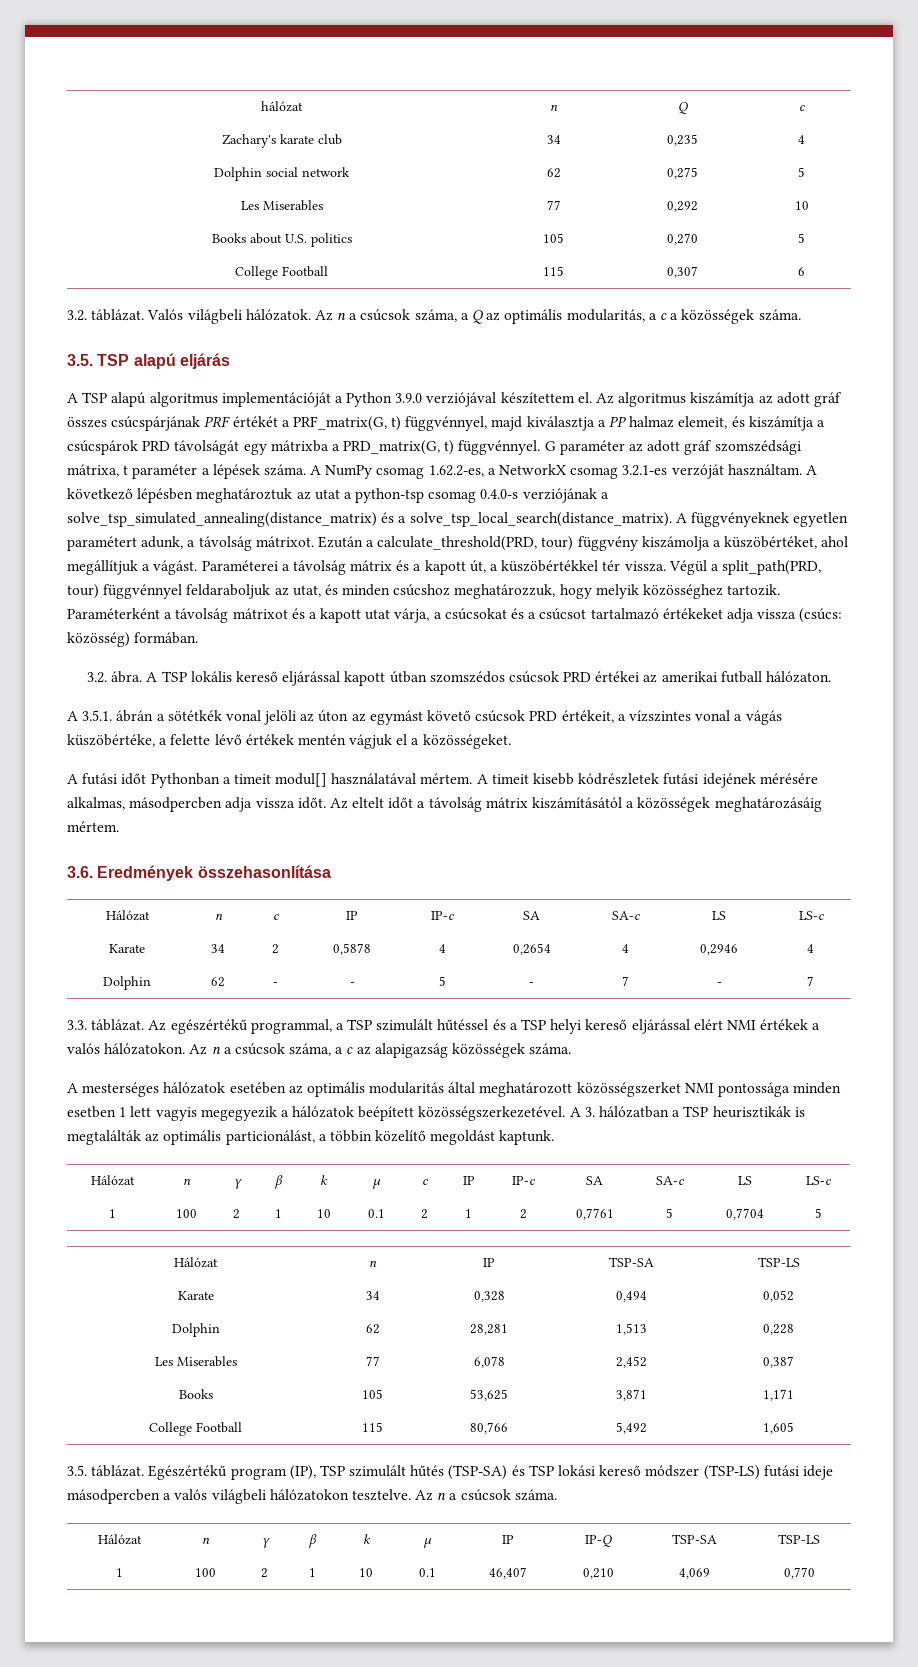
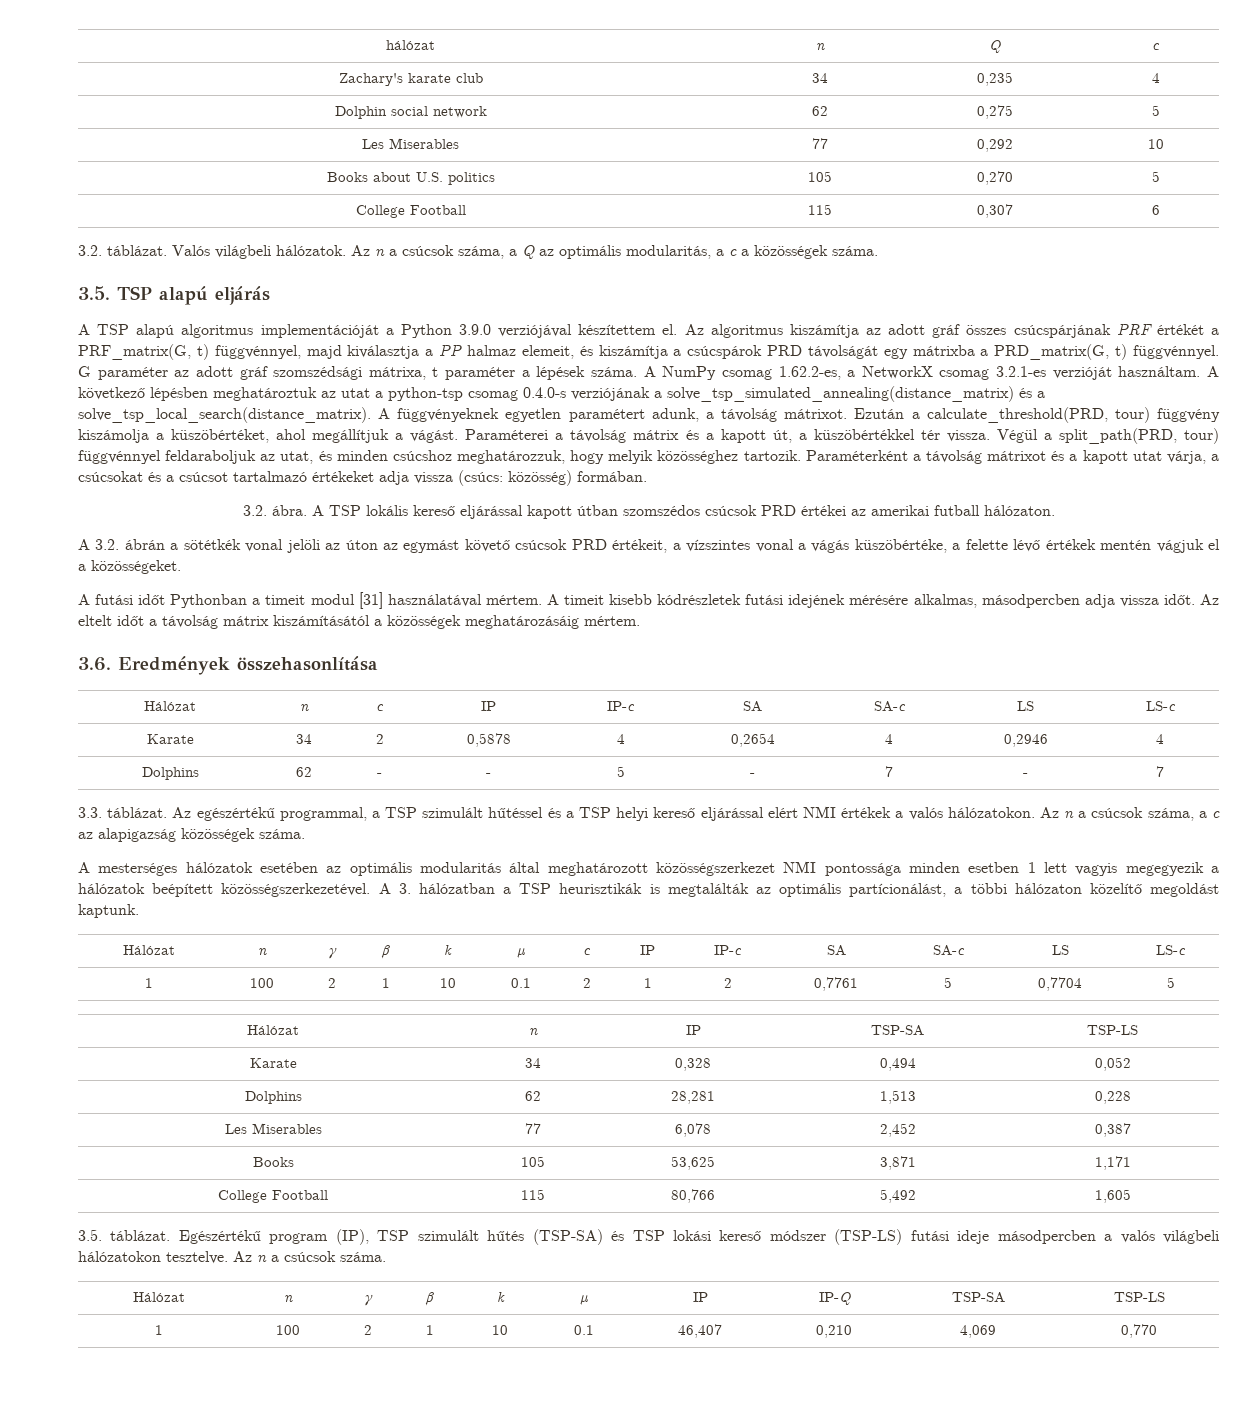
- A NumPy csomag 1.62.2-es, a NetworkX csomag 3.2.1-es verzóját használtam.
+ A NumPy csomag 1.62.2-es, a NetworkX csomag 3.2.1-es verzióját használtam.
- A 3.5.1. ábrán a sötétkék vonal jelöli az úton az egymást követő csúcsok PRD értékeit, a vízszintes vonal a vágás küszöbértéke, a felette lévő értékek mentén vágjuk el a közösségeket.
+ A 3.2. ábrán a sötétkék vonal jelöli az úton az egymást követő csúcsok PRD értékeit, a vízszintes vonal a vágás küszöbértéke, a felette lévő értékek mentén vágjuk el a közösségeket.
- A futási időt Pythonban a timeit modul[] használatával mértem.
+ A futási időt Pythonban a timeit modul [31] használatával mértem.
- Dolphin | 62 | - | - | 5 | - | 7 | - | 7
+ Dolphins | 62 | - | - | 5 | - | 7 | - | 7
- A mesterséges hálózatok esetében az optimális modularitás által meghatározott közösségszerket NMI pontossága minden esetben 1 lett vagyis megegyezik a hálózatok beépített közösségszerkezetével.
+ A mesterséges hálózatok esetében az optimális modularitás által meghatározott közösségszerkezet NMI pontossága minden esetben 1 lett vagyis megegyezik a hálózatok beépített közösségszerkezetével.
- A 3. hálózatban a TSP heurisztikák is megtalálták az optimális particionálást, a többin közelítő megoldást kaptunk.
+ A 3. hálózatban a TSP heurisztikák is megtalálták az optimális partícionálást, a többi hálózaton közelítő megoldást kaptunk.
- Dolphin | 62 | 28,281 | 1,513 | 0,228
+ Dolphins | 62 | 28,281 | 1,513 | 0,228

